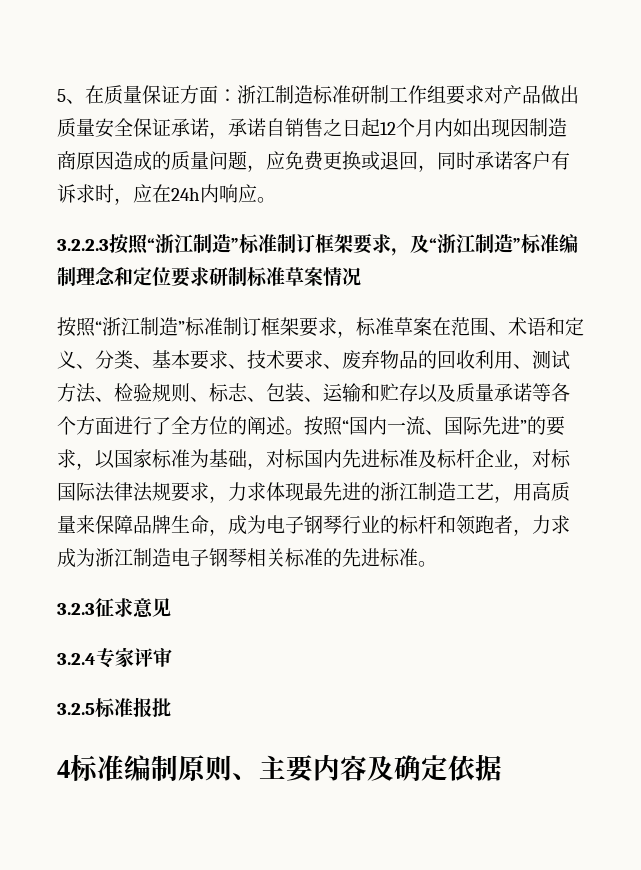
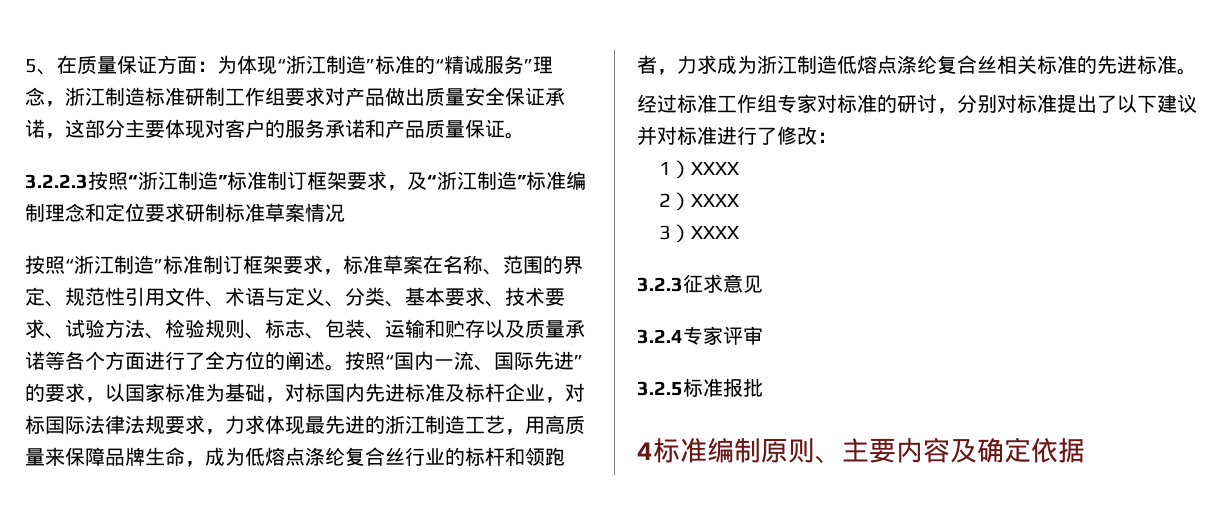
- 5、在质量保证方面：浙江制造标准研制工作组要求对产品做出质量安全保证承诺，承诺自销售之日起12个月内如出现因制造商原因造成的质量问题，应免费更换或退回，同时承诺客户有诉求时，应在24h内响应。
+ 5、在质量保证方面：为体现“浙江制造”标准的“精诚服务”理念，浙江制造标准研制工作组要求对产品做出质量安全保证承诺，这部分主要体现对客户的服务承诺和产品质量保证。
- 按照“浙江制造”标准制订框架要求，标准草案在范围、术语和定义、分类、基本要求、技术要求、废弃物品的回收利用、测试方法、检验规则、标志、包装、运输和贮存以及质量承诺等各个方面进行了全方位的阐述。
+ 按照“浙江制造”标准制订框架要求，标准草案在名称、范围的界定、规范性引用文件、术语与定义、分类、基本要求、技术要求、试验方法、检验规则、标志、包装、运输和贮存以及质量承诺等各个方面进行了全方位的阐述。
- 按照“国内一流、国际先进”的要求，以国家标准为基础，对标国内先进标准及标杆企业，对标国际法律法规要求，力求体现最先进的浙江制造工艺，用高质量来保障品牌生命，成为电子钢琴行业的标杆和领跑者，力求成为浙江制造电子钢琴相关标准的先进标准。
+ 按照“国内一流、国际先进”的要求，以国家标准为基础，对标国内先进标准及标杆企业，对标国际法律法规要求，力求体现最先进的浙江制造工艺，用高质量来保障品牌生命，成为低熔点涤纶复合丝行业的标杆和领跑者，力求成为浙江制造低熔点涤纶复合丝相关标准的先进标准。
+ 经过标准工作组专家对标准的研讨，分别对标准提出了以下建议并对标准进行了修改：
+ 1）XXXX
+ 2）XXXX
+ 3）XXXX

